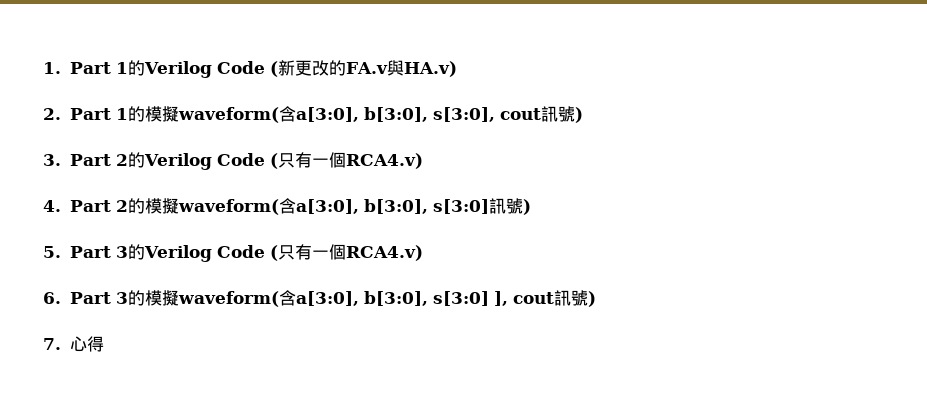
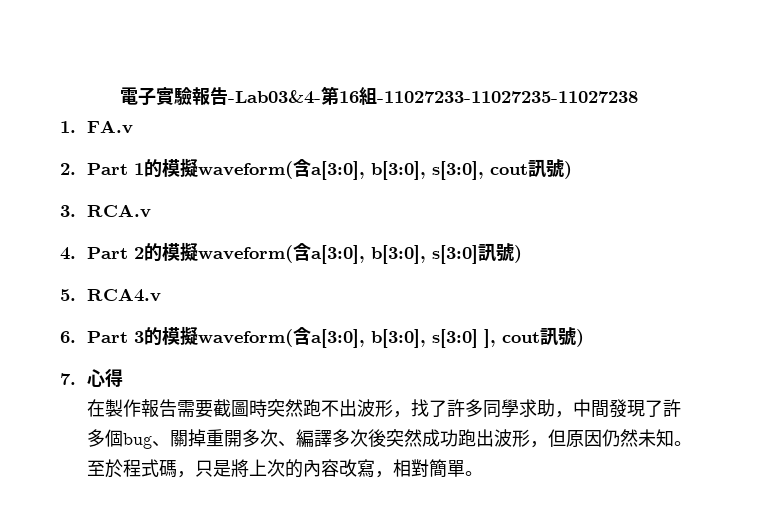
- 1. Part 1的Verilog Code (新更改的FA.v與HA.v)
+ 電子實驗報告-Lab03&4-第16組-11027233-11027235-11027238
+ 1. FA.v
- 3. Part 2的Verilog Code (只有一個RCA4.v)
+ 3. RCA.v
- 5. Part 3的Verilog Code (只有一個RCA4.v)
+ 5. RCA4.v
+ 在製作報告需要截圖時突然跑不出波形，找了許多同學求助，中間發現了許多個bug、關掉重開多次、編譯多次後突然成功跑出波形，但原因仍然未知。至於程式碼，只是將上次的內容改寫，相對簡單。

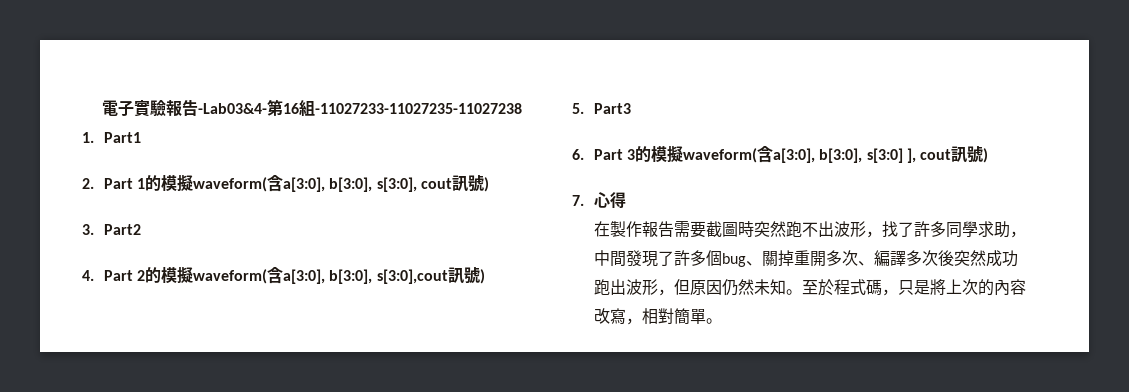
- 1. FA.v
+ 1. Part1
- 3. RCA.v
+ 3. Part2
- 4. Part 2的模擬waveform(含a[3:0], b[3:0], s[3:0]訊號)
+ 4. Part 2的模擬waveform(含a[3:0], b[3:0], s[3:0],cout訊號)
- 5. RCA4.v
+ 5. Part3

